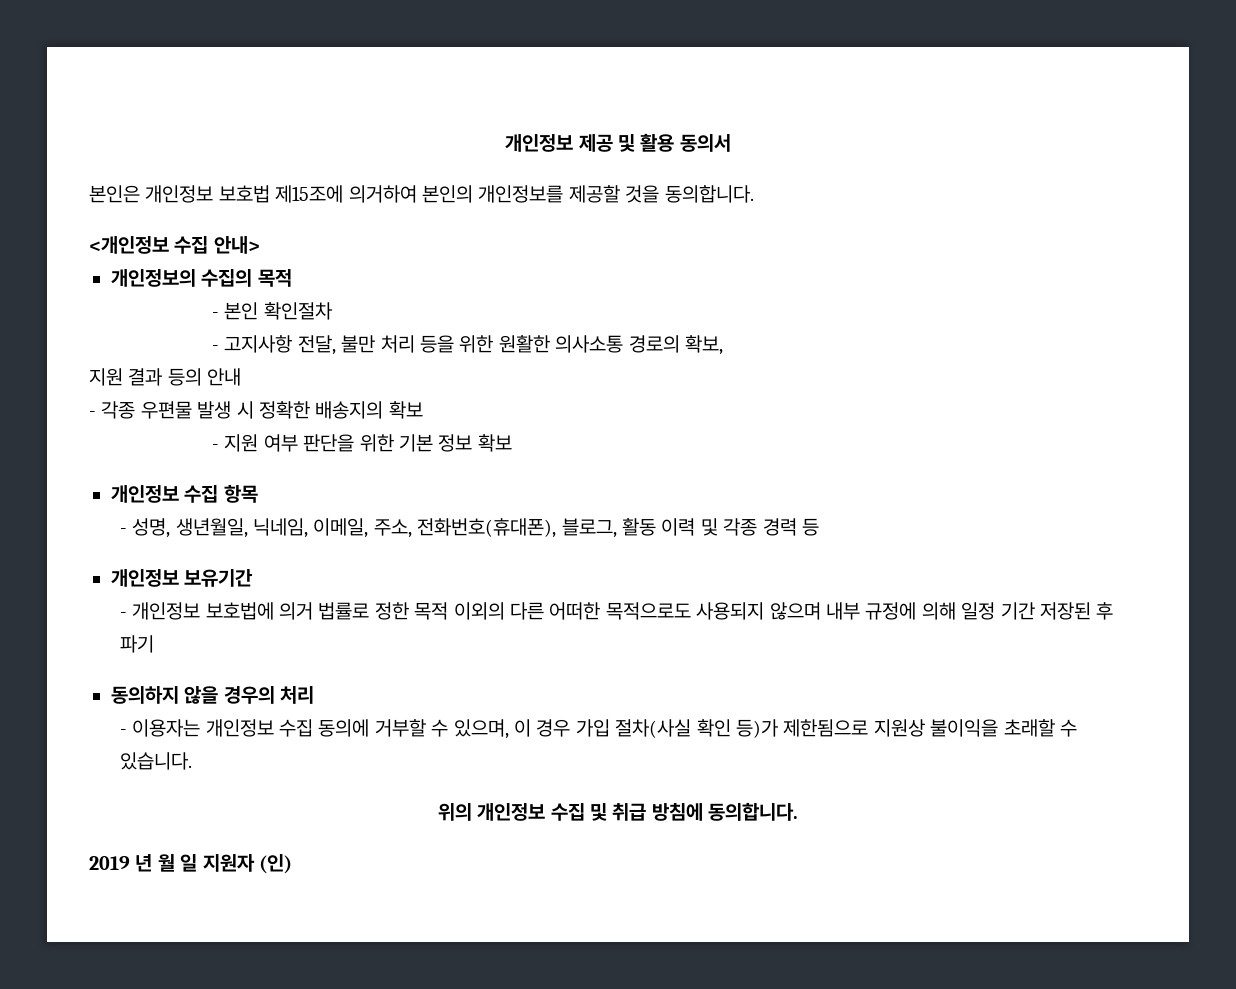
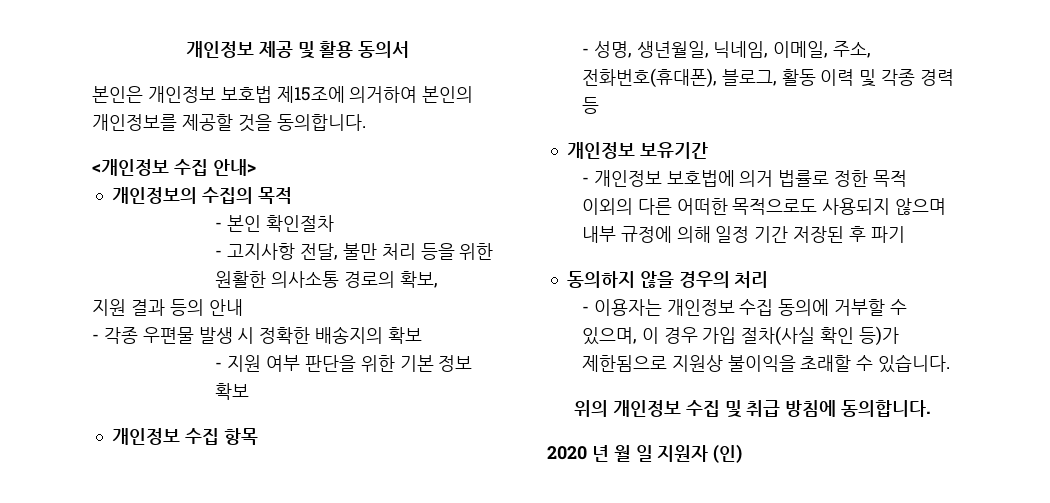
- 2019 년 월 일 지원자 (인)
+ 2020 년 월 일 지원자 (인)

